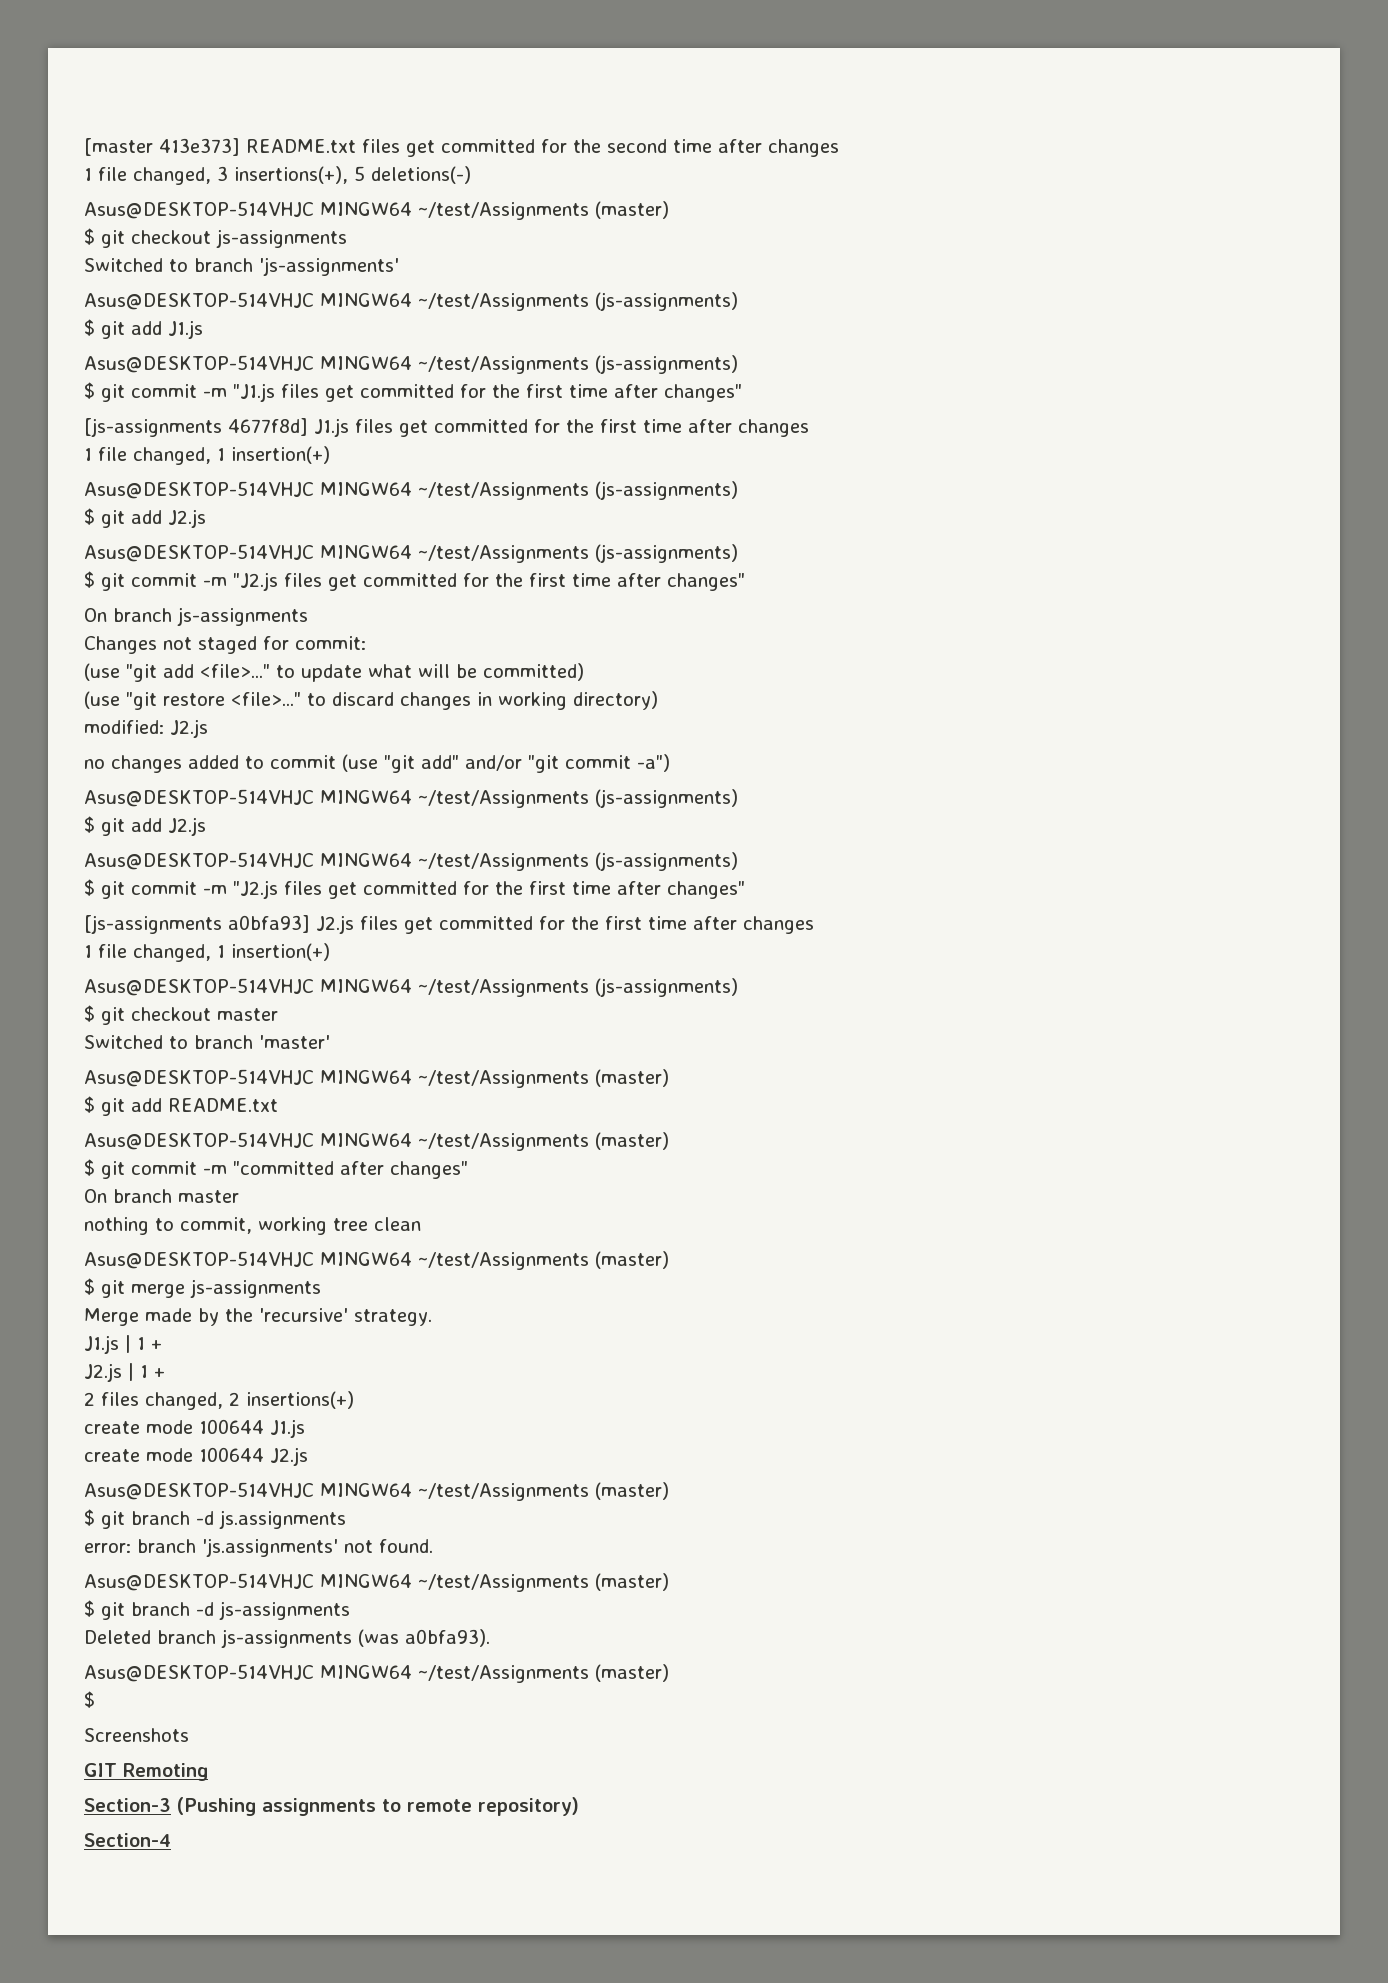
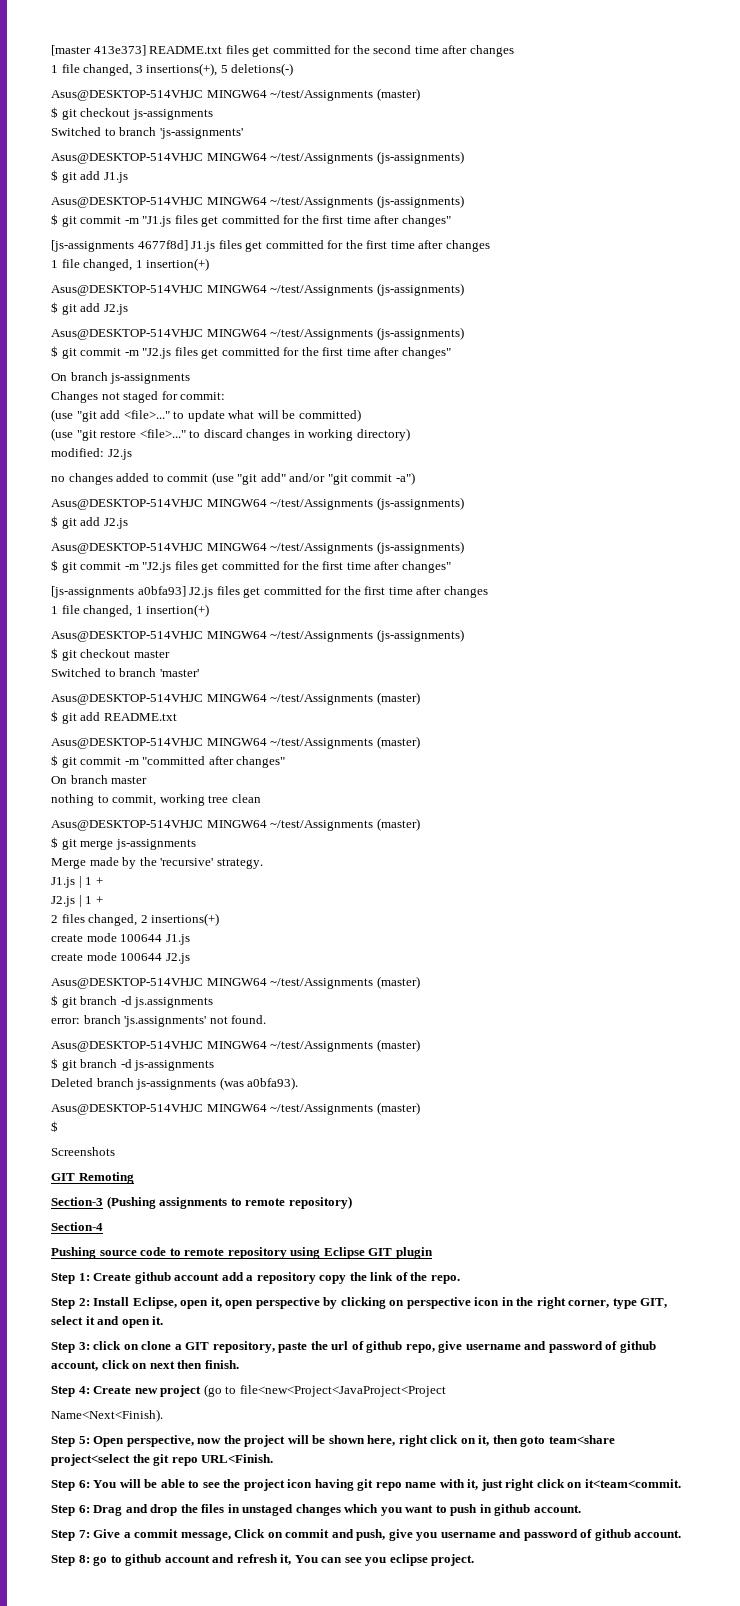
+ Pushing source code to remote repository using Eclipse GIT plugin
+ Step 1: Create github account add a repository copy the link of the repo.
+ Step 2: Install Eclipse, open it, open perspective by clicking on perspective icon in the right corner, type GIT, select it and open it.
+ Step 3: click on clone a GIT repository, paste the url of github repo, give username and password of github account, click on next then finish.
+ Step 4: Create new project (go to file<new<Project<JavaProject<Project
+ Name<Next<Finish).
+ Step 5: Open perspective, now the project will be shown here, right click on it, then goto team<share project<select the git repo URL<Finish.
+ Step 6: You will be able to see the project icon having git repo name with it, just right click on it<team<commit.
+ Step 6: Drag and drop the files in unstaged changes which you want to push in github account.
+ Step 7: Give a commit message, Click on commit and push, give you username and password of github account.
+ Step 8: go to github account and refresh it, You can see you eclipse project.

